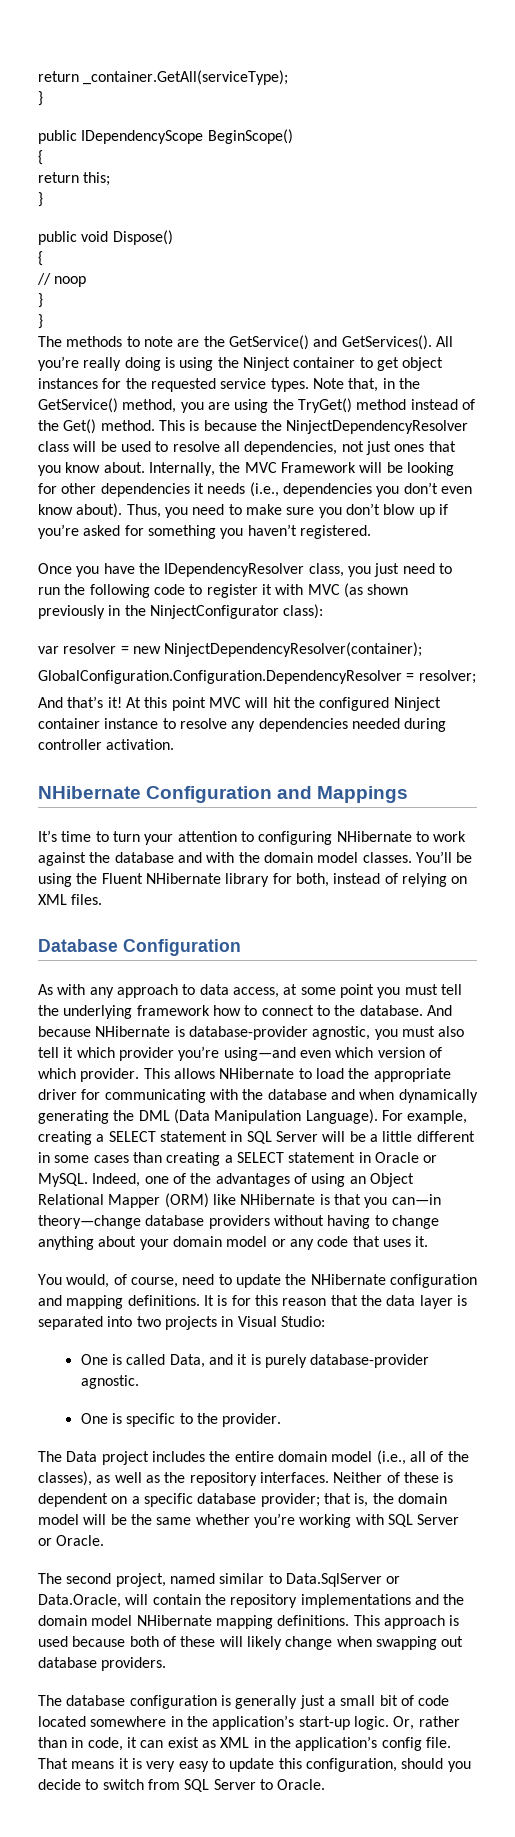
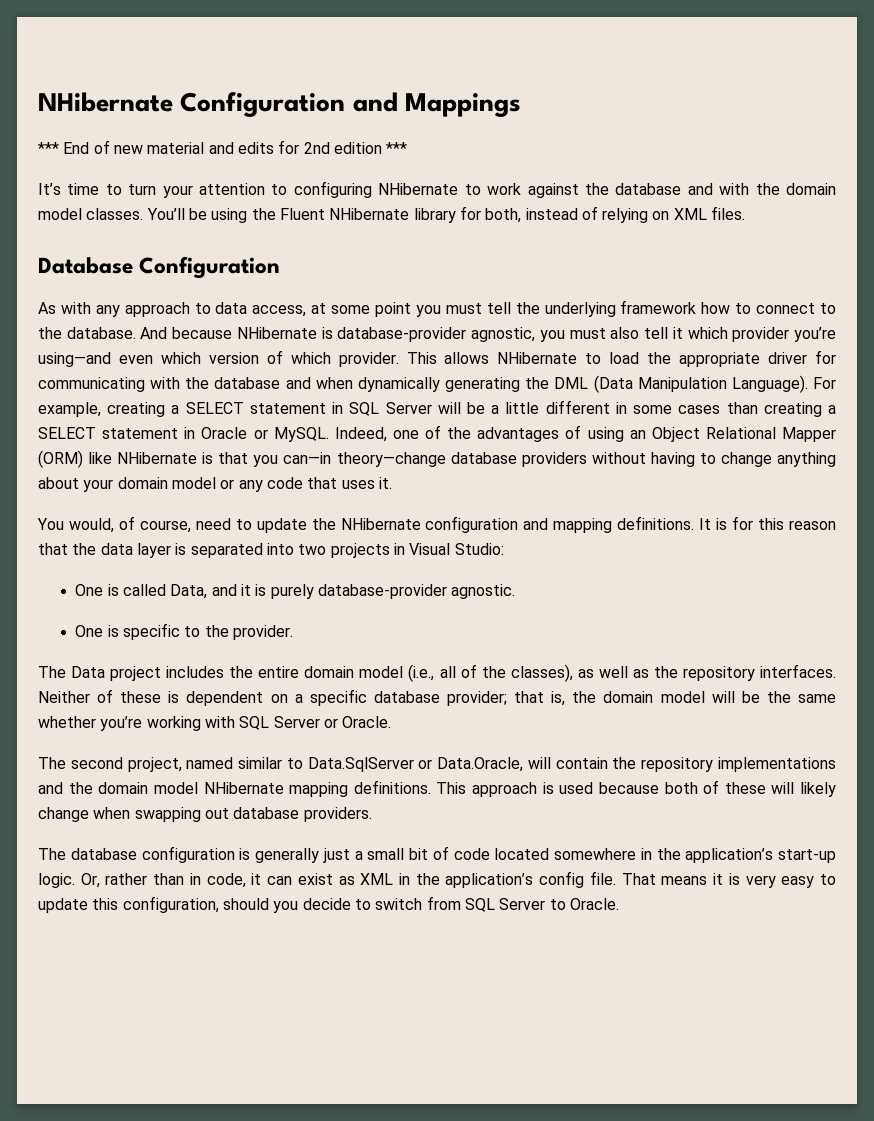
- return _container.GetAll(serviceType);
- }
- public IDependencyScope BeginScope()
- {
- return this;
- }
- public void Dispose()
- {
- // noop
- }
- }
- The methods to note are the GetService() and GetServices(). All you’re really doing is using the Ninject container to get object instances for the requested service types. Note that, in the GetService() method, you are using the TryGet() method instead of the Get() method. This is because the NinjectDependencyResolver class will be used to resolve all dependencies, not just ones that you know about. Internally, the MVC Framework will be looking for other dependencies it needs (i.e., dependencies you don’t even know about). Thus, you need to make sure you don’t blow up if you’re asked for something you haven’t registered.
- Once you have the IDependencyResolver class, you just need to run the following code to register it with MVC (as shown previously in the NinjectConfigurator class):
- var resolver = new NinjectDependencyResolver(container);
- GlobalConfiguration.Configuration.DependencyResolver = resolver;
- And that’s it! At this point MVC will hit the configured Ninject container instance to resolve any dependencies needed during controller activation.
  NHibernate Configuration and Mappings
+ *** End of new material and edits for 2nd edition ***

